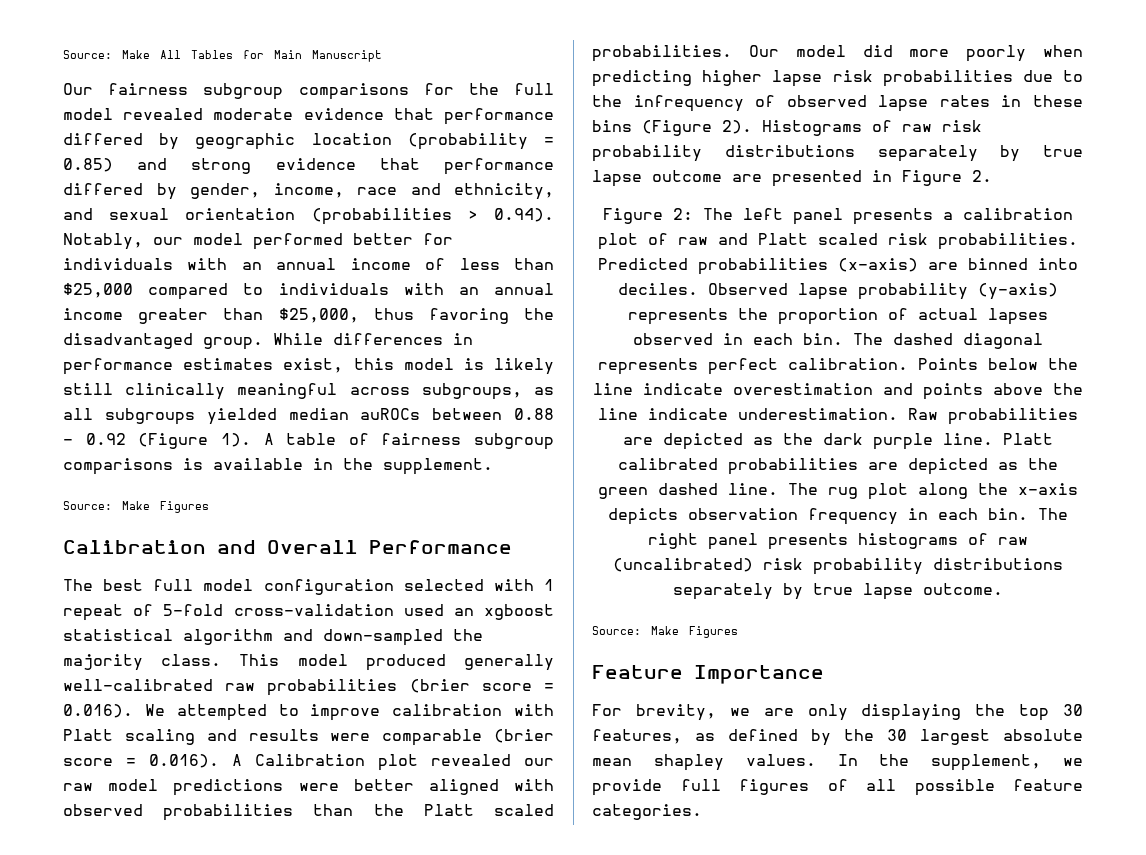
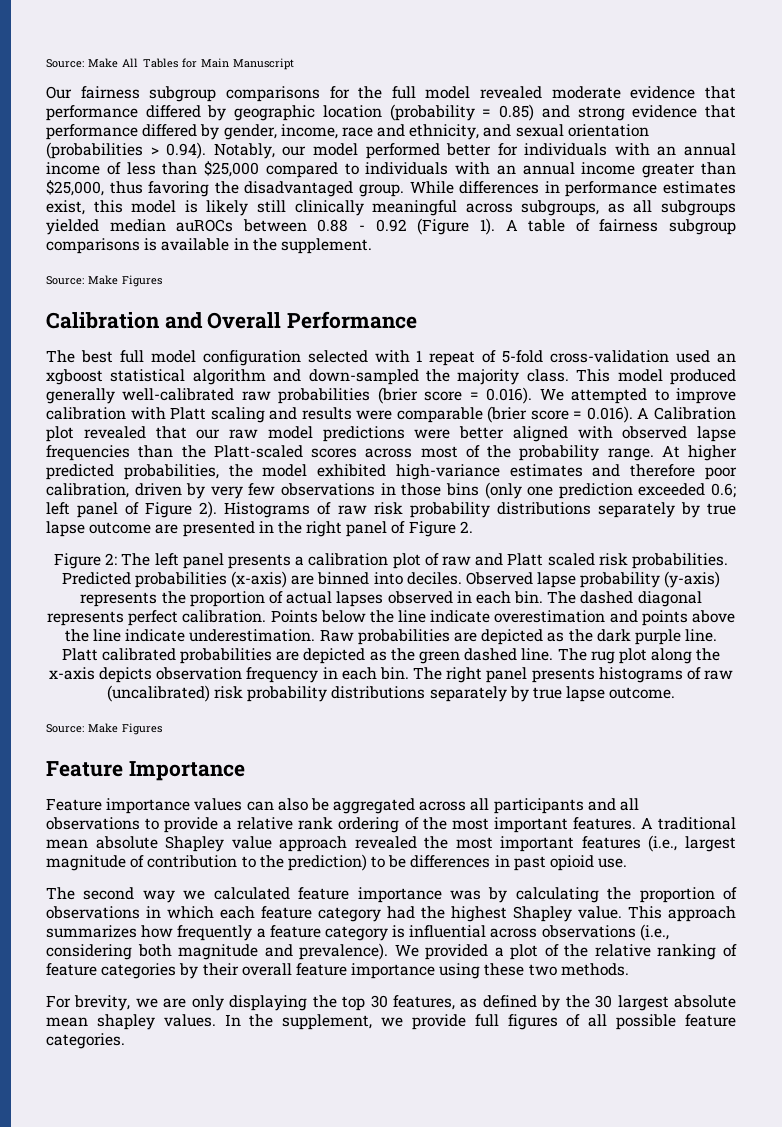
- This model produced generally well-calibrated raw probabilities (brier score = 0.016). We attempted to improve calibration with Platt scaling and results were comparable (brier score = 0.016). A Calibration plot revealed our raw model predictions were better aligned with observed probabilities than the Platt scaled probabilities. Our model did more poorly when predicting higher lapse risk probabilities due to the infrequency of observed lapse rates in these bins (Figure 2).
+ This model produced generally well-calibrated raw probabilities (brier score = 0.016). We attempted to improve calibration with Platt scaling and results were comparable (brier score = 0.016). A Calibration plot revealed that our raw model predictions were better aligned with observed lapse frequencies than the Platt-scaled scores across most of the probability range. At higher predicted probabilities, the model exhibited high-variance estimates and therefore poor calibration, driven by very few observations in those bins (only one prediction exceeded 0.6; left panel of Figure 2).
- Histograms of raw risk probability distributions separately by true lapse outcome are presented in Figure 2.
+ Histograms of raw risk probability distributions separately by true lapse outcome are presented in the right panel of Figure 2.
+ Feature importance values can also be aggregated across all participants and all observations to provide a relative rank ordering of the most important features. A traditional mean absolute Shapley value approach revealed the most important features (i.e., largest magnitude of contribution to the prediction) to be differences in past opioid use.
+ The second way we calculated feature importance was by calculating the proportion of observations in which each feature category had the highest Shapley value. This approach summarizes how frequently a feature category is influential across observations (i.e., considering both magnitude and prevalence). We provided a plot of the relative ranking of feature categories by their overall feature importance using these two methods.

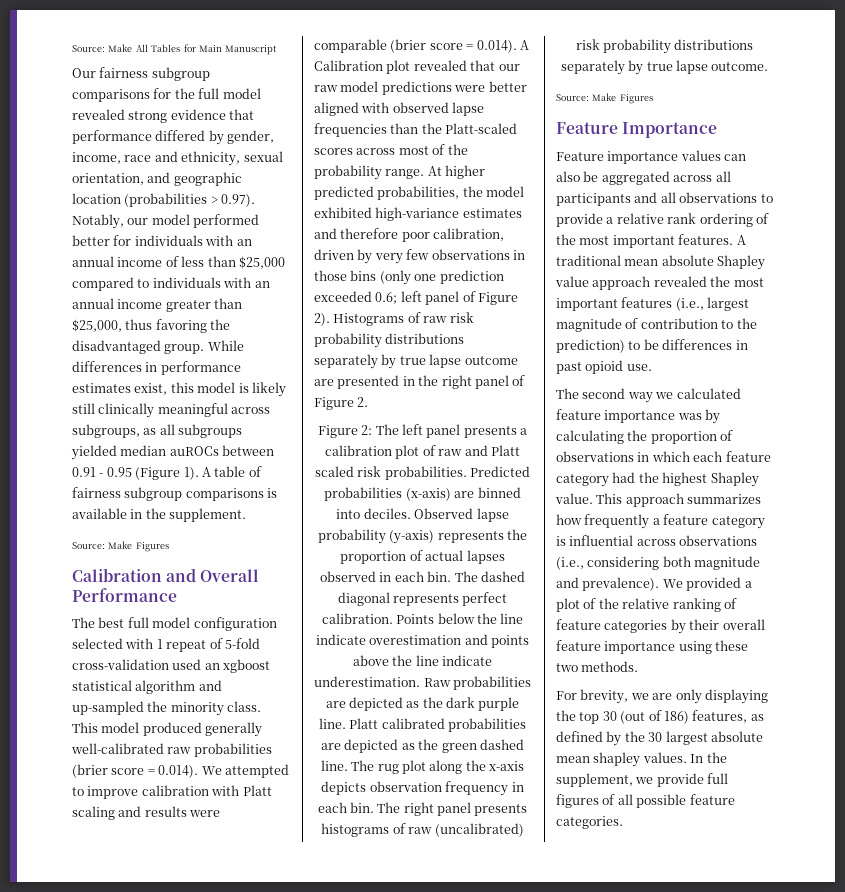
- Our fairness subgroup comparisons for the full model revealed moderate evidence that performance differed by geographic location (probability = 0.85) and strong evidence that performance differed by gender, income, race and ethnicity, and sexual orientation (probabilities > 0.94). Notably, our model performed better for individuals with an annual income of less than $25,000 compared to individuals with an annual income greater than $25,000, thus favoring the disadvantaged group.
+ Our fairness subgroup comparisons for the full model revealed strong evidence that performance differed by gender, income, race and ethnicity, sexual orientation, and geographic location (probabilities > 0.97). Notably, our model performed better for individuals with an annual income of less than $25,000 compared to individuals with an annual income greater than $25,000, thus favoring the disadvantaged group.
- While differences in performance estimates exist, this model is likely still clinically meaningful across subgroups, as all subgroups yielded median auROCs between 0.88 - 0.92 (Figure 1).
+ While differences in performance estimates exist, this model is likely still clinically meaningful across subgroups, as all subgroups yielded median auROCs between 0.91 - 0.95 (Figure 1).
- The best full model configuration selected with 1 repeat of 5-fold cross-validation used an xgboost statistical algorithm and down-sampled the majority class.
+ The best full model configuration selected with 1 repeat of 5-fold cross-validation used an xgboost statistical algorithm and up-sampled the minority class.
- This model produced generally well-calibrated raw probabilities (brier score = 0.016). We attempted to improve calibration with Platt scaling and results were comparable (brier score = 0.016). A Calibration plot revealed that our raw model predictions were better aligned with observed lapse frequencies than the Platt-scaled scores across most of the probability range.
+ This model produced generally well-calibrated raw probabilities (brier score = 0.014). We attempted to improve calibration with Platt scaling and results were comparable (brier score = 0.014). A Calibration plot revealed that our raw model predictions were better aligned with observed lapse frequencies than the Platt-scaled scores across most of the probability range.
- For brevity, we are only displaying the top 30 features, as defined by the 30 largest absolute mean shapley values.
+ For brevity, we are only displaying the top 30 (out of 186) features, as defined by the 30 largest absolute mean shapley values.

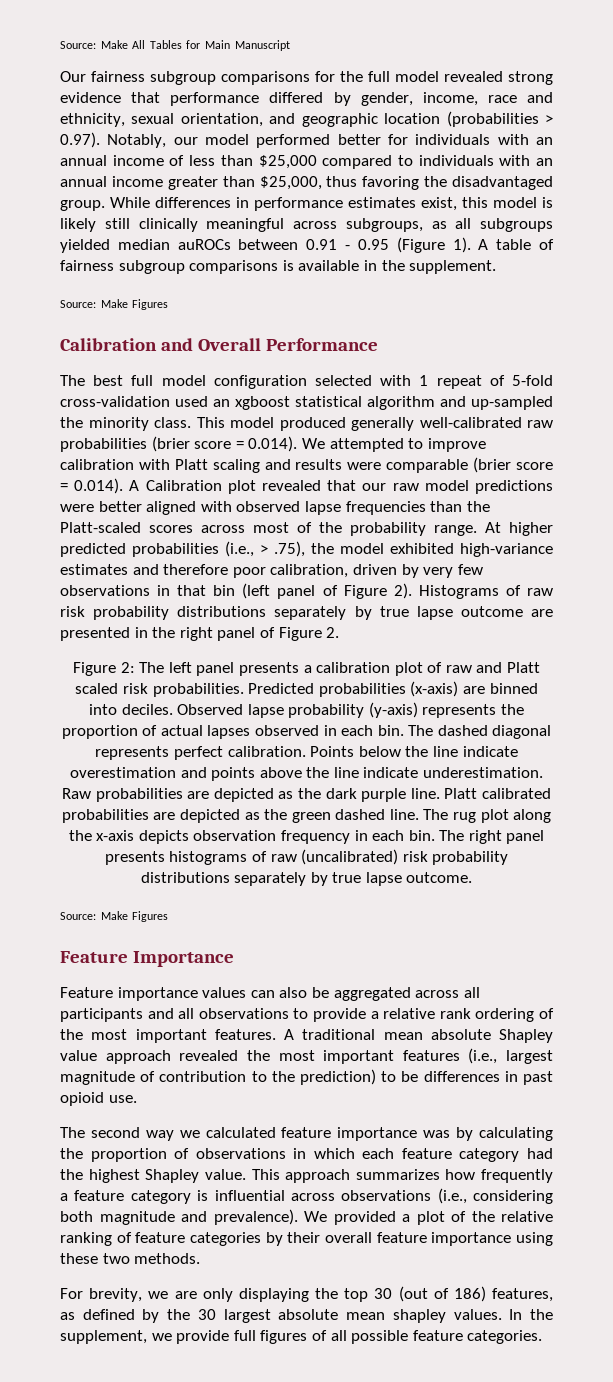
- At higher predicted probabilities, the model exhibited high-variance estimates and therefore poor calibration, driven by very few observations in those bins (only one prediction exceeded 0.6; left panel of Figure 2).
+ At higher predicted probabilities (i.e., > .75), the model exhibited high-variance estimates and therefore poor calibration, driven by very few observations in that bin (left panel of Figure 2).

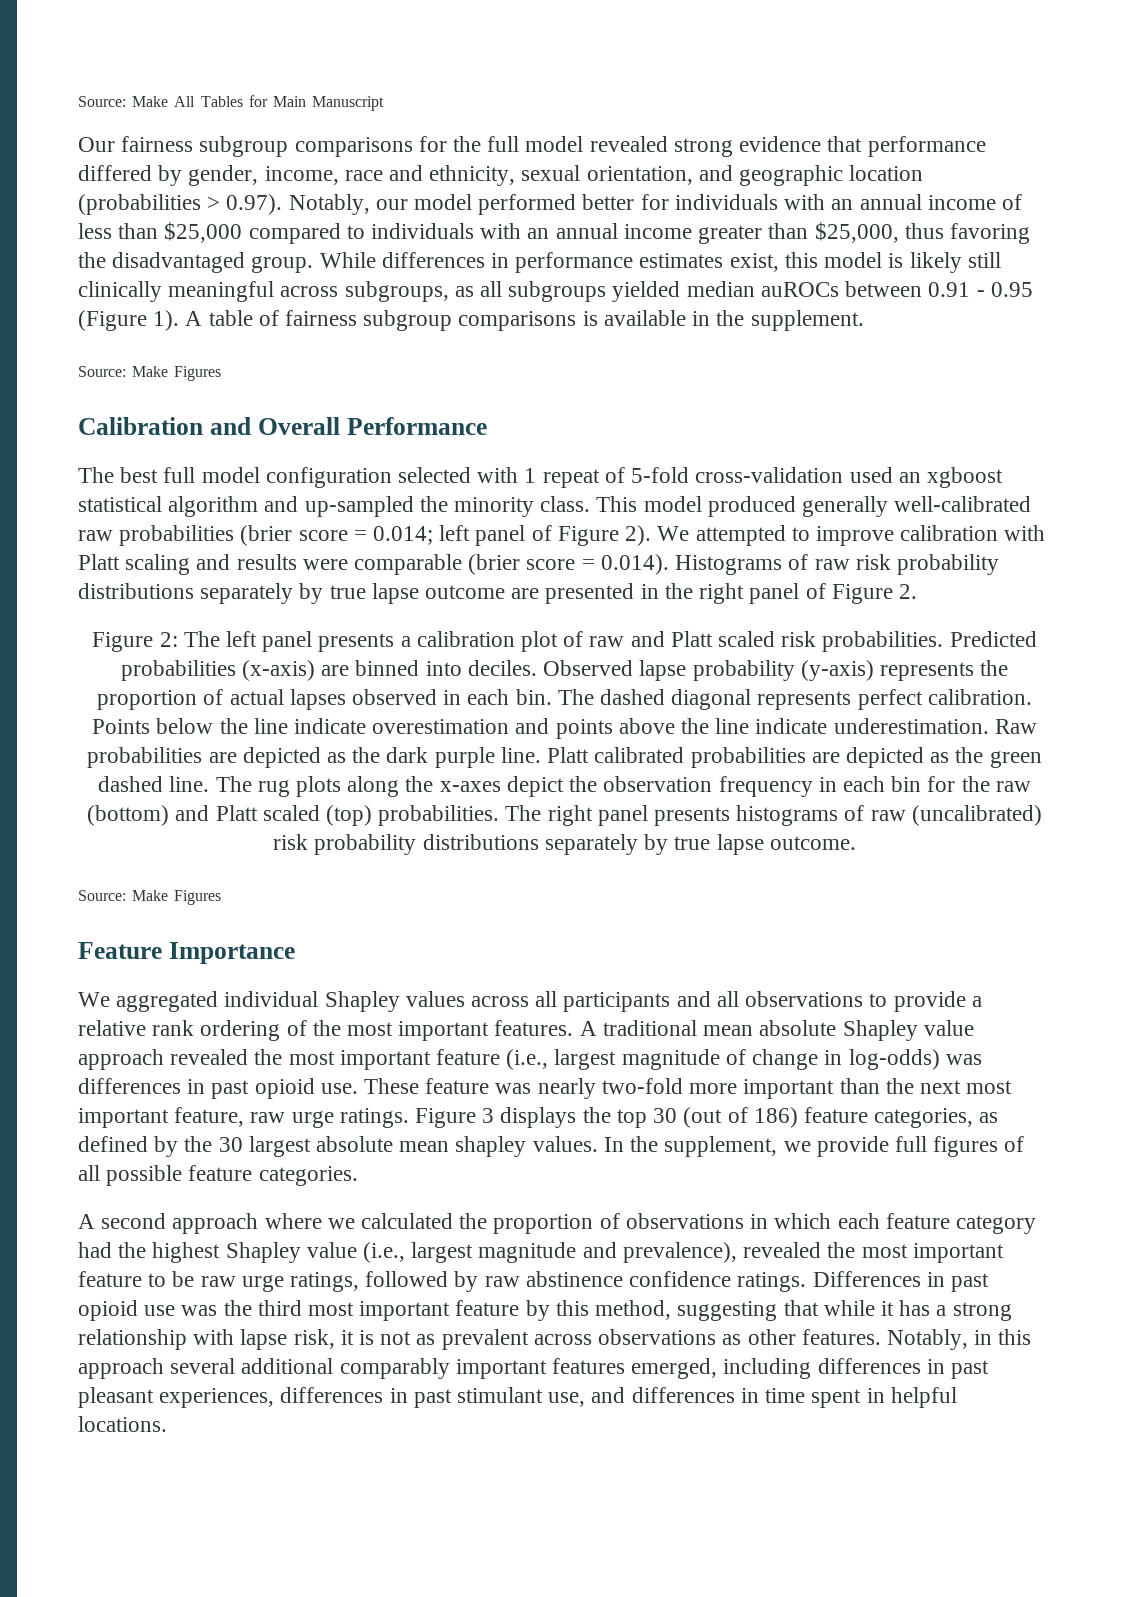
- This model produced generally well-calibrated raw probabilities (brier score = 0.014). We attempted to improve calibration with Platt scaling and results were comparable (brier score = 0.014). A Calibration plot revealed that our raw model predictions were better aligned with observed lapse frequencies than the Platt-scaled scores across most of the probability range. At higher predicted probabilities (i.e., > .75), the model exhibited high-variance estimates and therefore poor calibration, driven by very few observations in that bin (left panel of Figure 2). Histograms of raw risk probability distributions separately by true lapse outcome are presented in the right panel of Figure 2.
+ This model produced generally well-calibrated raw probabilities (brier score = 0.014; left panel of Figure 2). We attempted to improve calibration with Platt scaling and results were comparable (brier score = 0.014). Histograms of raw risk probability distributions separately by true lapse outcome are presented in the right panel of Figure 2.
- The rug plot along the x-axis depicts observation frequency in each bin.
+ The rug plots along the x-axes depict the observation frequency in each bin for the raw (bottom) and Platt scaled (top) probabilities.
- Feature importance values can also be aggregated across all participants and all observations to provide a relative rank ordering of the most important features.
+ We aggregated individual Shapley values across all participants and all observations to provide a relative rank ordering of the most important features.
- A traditional mean absolute Shapley value approach revealed the most important features (i.e., largest magnitude of contribution to the prediction) to be differences in past opioid use.
- The second way we calculated feature importance was by calculating the proportion of observations in which each feature category had the highest Shapley value. This approach summarizes how frequently a feature category is influential across observations (i.e., considering both magnitude and prevalence). We provided a plot of the relative ranking of feature categories by their overall feature importance using these two methods.
- For brevity, we are only displaying the top 30 (out of 186) features, as defined by the 30 largest absolute mean shapley values.
+ A traditional mean absolute Shapley value approach revealed the most important feature (i.e., largest magnitude of change in log-odds) was differences in past opioid use. These feature was nearly two-fold more important than the next most important feature, raw urge ratings. Figure 3 displays the top 30 (out of 186) feature categories, as defined by the 30 largest absolute mean shapley values.
+ A second approach where we calculated the proportion of observations in which each feature category had the highest Shapley value (i.e., largest magnitude and prevalence), revealed the most important feature to be raw urge ratings, followed by raw abstinence confidence ratings. Differences in past opioid use was the third most important feature by this method, suggesting that while it has a strong relationship with lapse risk, it is not as prevalent across observations as other features. Notably, in this approach several additional comparably important features emerged, including differences in past pleasant experiences, differences in past stimulant use, and differences in time spent in helpful locations.

